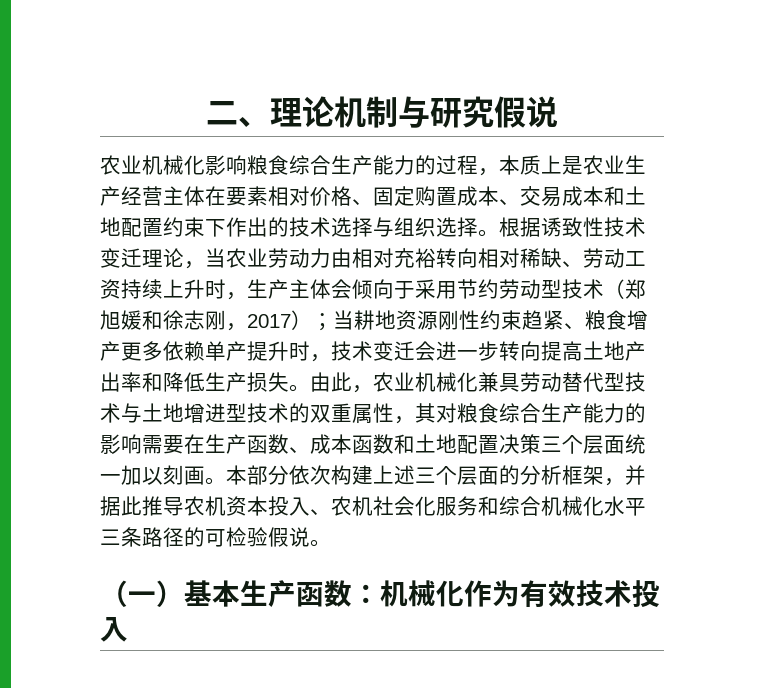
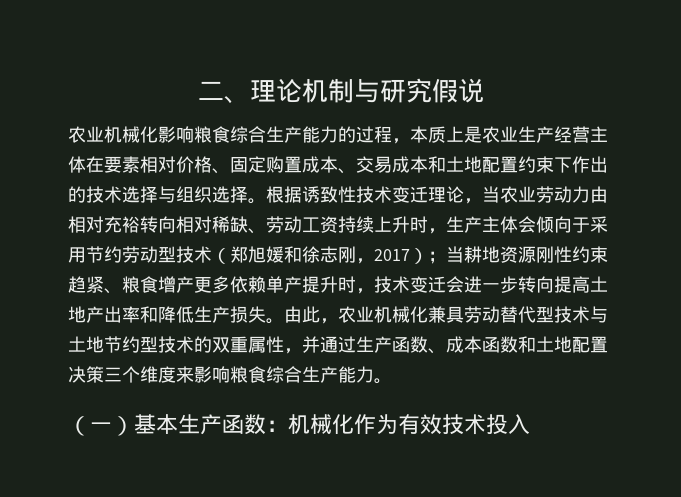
- 由此，农业机械化兼具劳动替代型技术与土地增进型技术的双重属性，其对粮食综合生产能力的影响需要在生产函数、成本函数和土地配置决策三个层面统一加以刻画。本部分依次构建上述三个层面的分析框架，并据此推导农机资本投入、农机社会化服务和综合机械化水平三条路径的可检验假说。
+ 由此，农业机械化兼具劳动替代型技术与土地节约型技术的双重属性，并通过生产函数、成本函数和土地配置决策三个维度来影响粮食综合生产能力。

